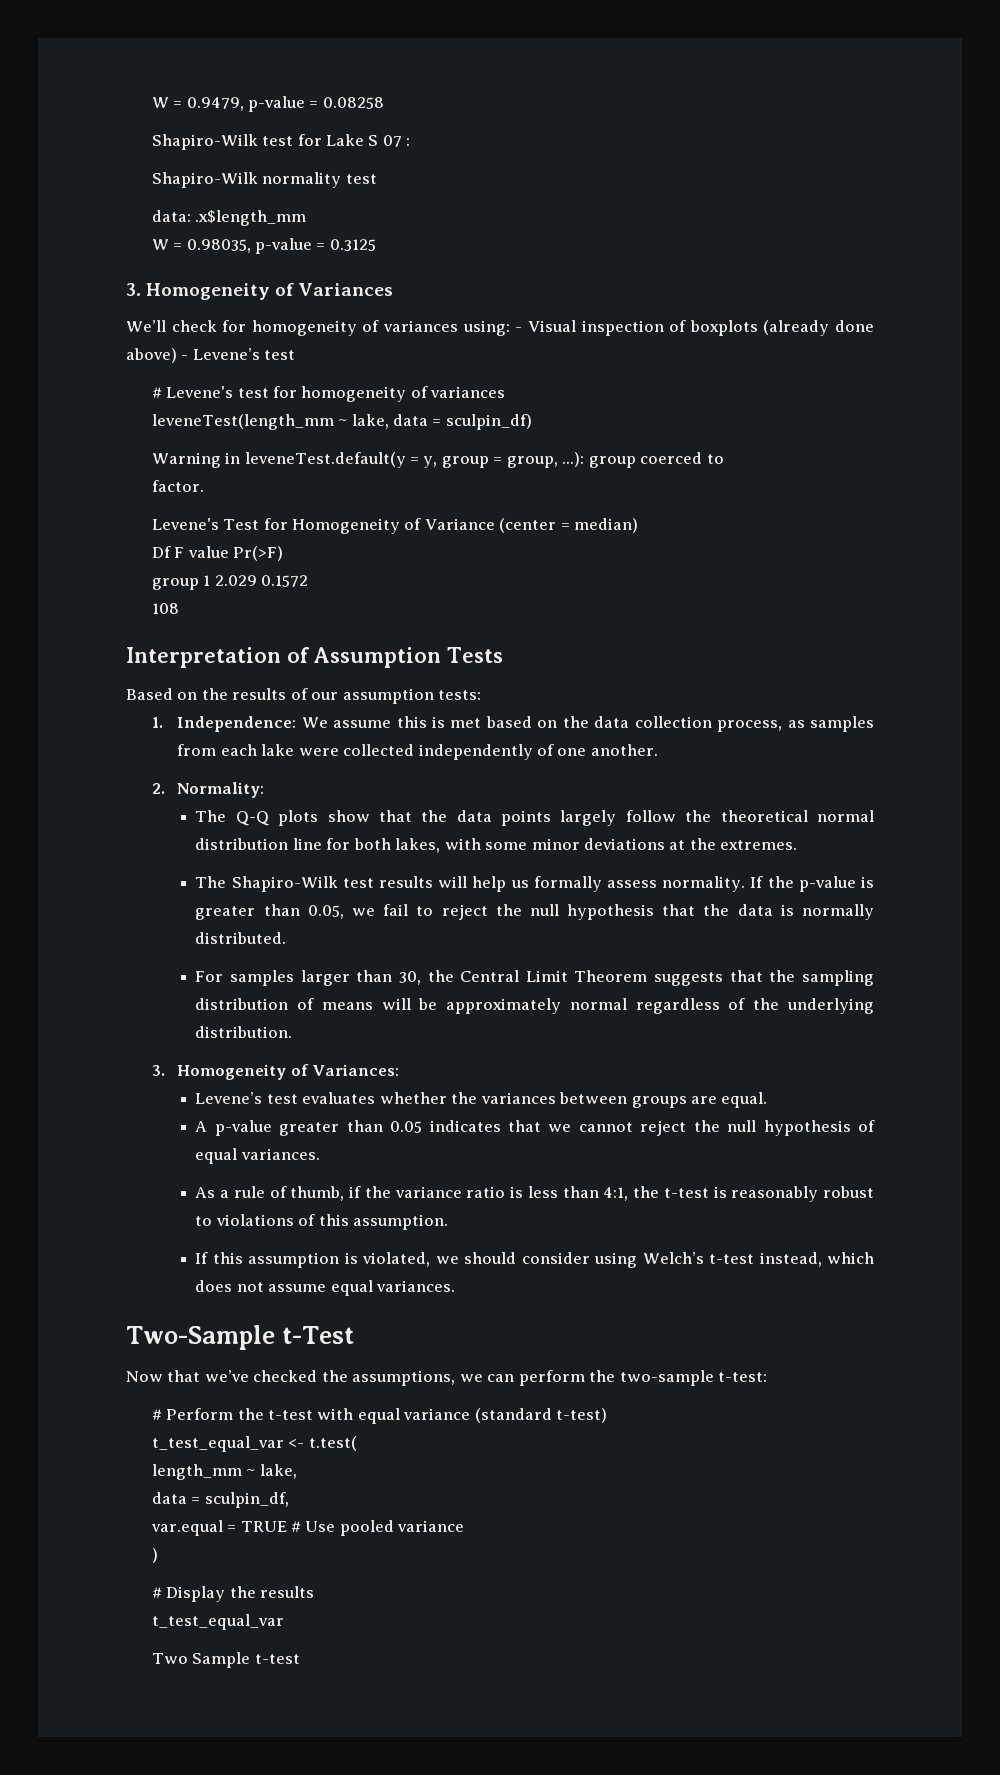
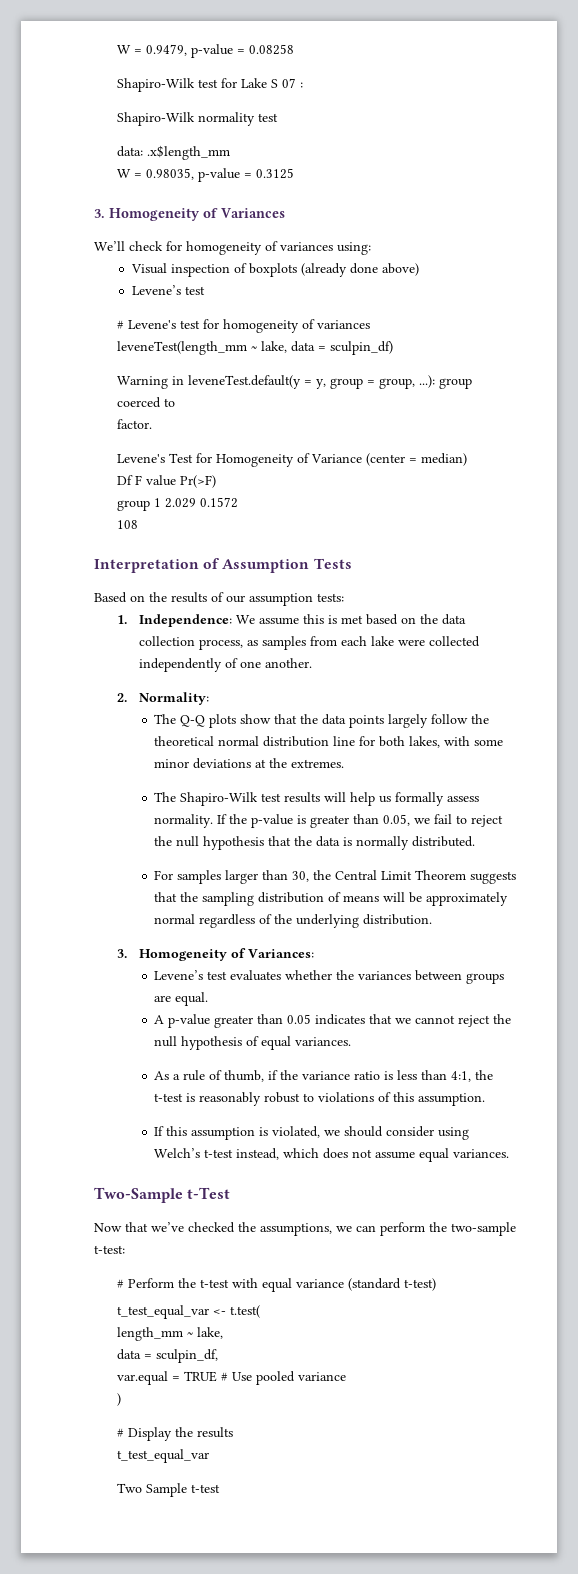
- We’ll check for homogeneity of variances using: - Visual inspection of boxplots (already done above) - Levene’s test
+ We’ll check for homogeneity of variances using:
+ Visual inspection of boxplots (already done above)
+ Levene’s test

